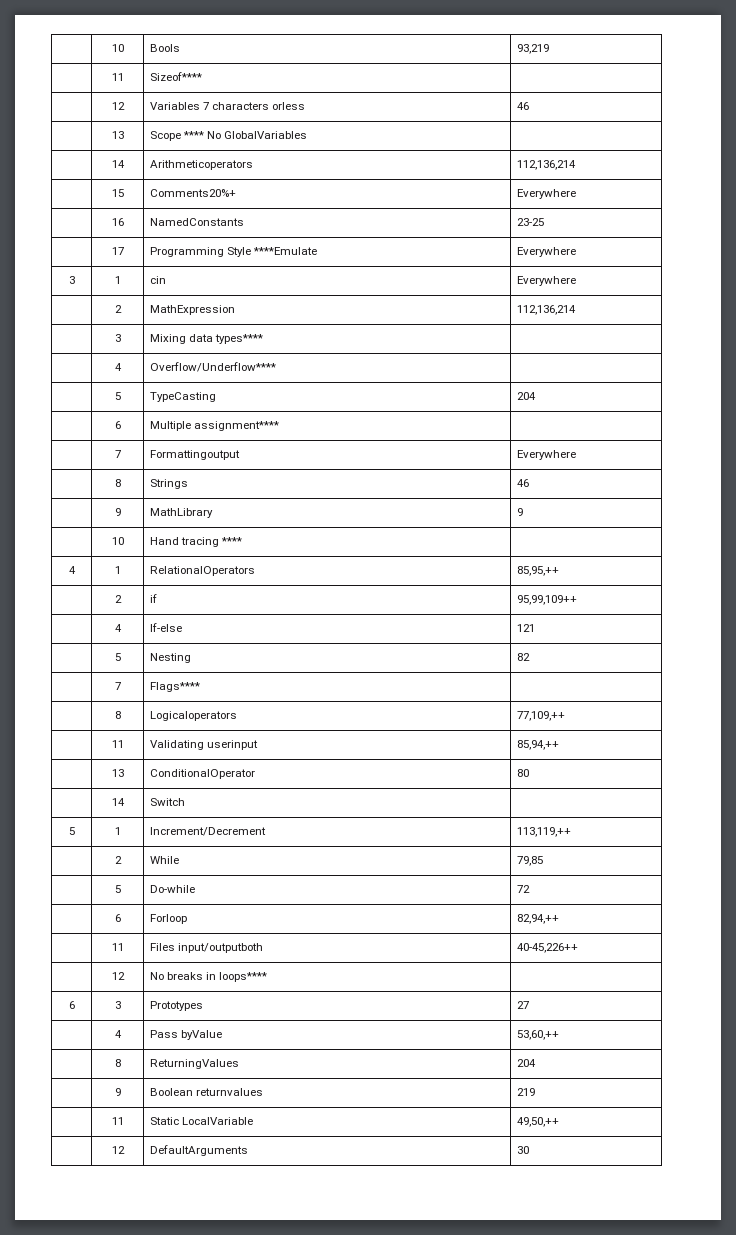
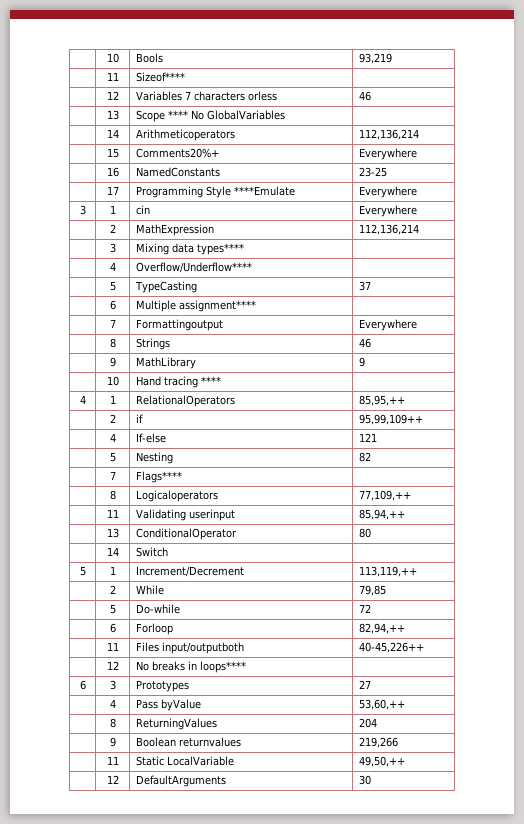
- | 5 | TypeCasting | 204
+ | 5 | TypeCasting | 37
- | 9 | Boolean returnvalues | 219
+ | 9 | Boolean returnvalues | 219,266

